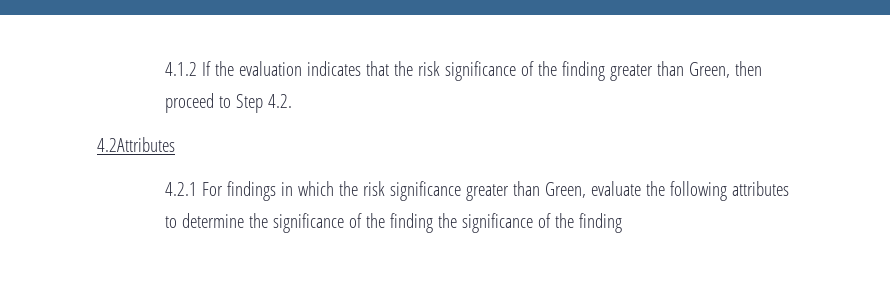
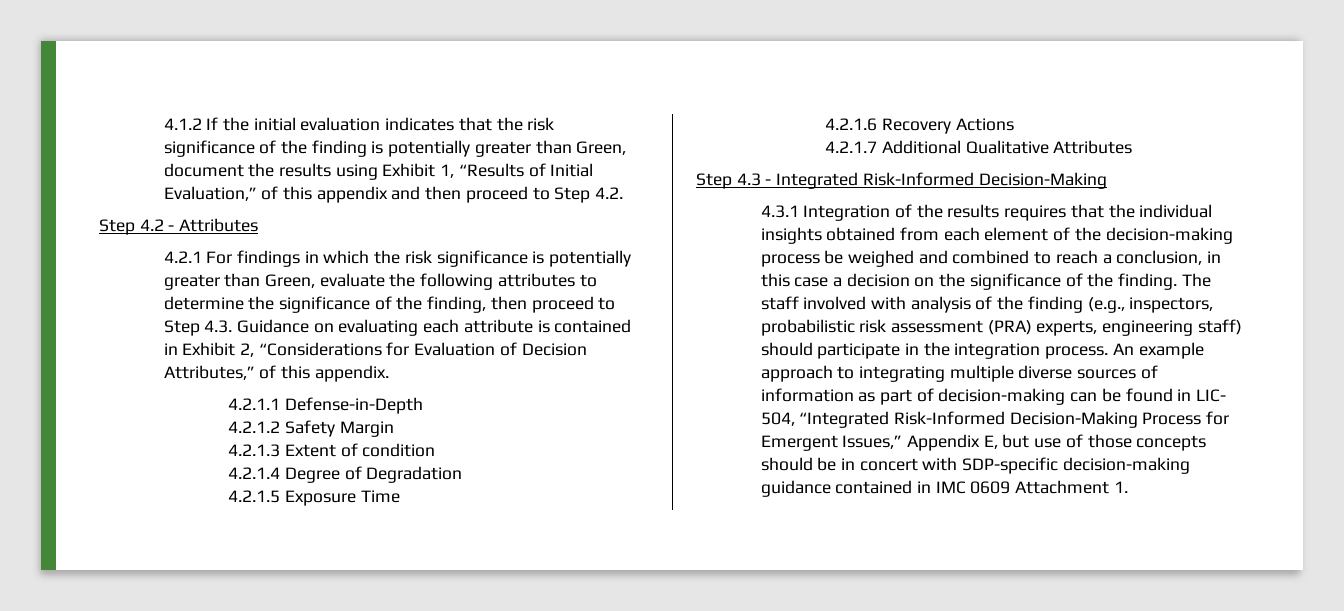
- 4.1.2 If the evaluation indicates that the risk significance of the finding greater than Green, then proceed to Step 4.2.
+ 4.1.2 If the initial evaluation indicates that the risk significance of the finding is potentially greater than Green, document the results using Exhibit 1, “Results of Initial Evaluation,” of this appendix and then proceed to Step 4.2.
- 4.2Attributes
+ Step 4.2 - Attributes
- 4.2.1 For findings in which the risk significance greater than Green, evaluate the following attributes to determine the significance of the finding the significance of the finding
+ 4.2.1 For findings in which the risk significance is potentially greater than Green, evaluate the following attributes to determine the significance of the finding, then proceed to Step 4.3. Guidance on evaluating each attribute is contained in Exhibit 2, “Considerations for Evaluation of Decision Attributes,” of this appendix.
+ 4.2.1.1 Defense-in-Depth
+ 4.2.1.2 Safety Margin
+ 4.2.1.3 Extent of condition
+ 4.2.1.4 Degree of Degradation
+ 4.2.1.5 Exposure Time
+ 4.2.1.6 Recovery Actions
+ 4.2.1.7 Additional Qualitative Attributes
+ Step 4.3 - Integrated Risk-Informed Decision-Making
+ 4.3.1 Integration of the results requires that the individual insights obtained from each element of the decision-making process be weighed and combined to reach a conclusion, in this case a decision on the significance of the finding. The staff involved with analysis of the finding (e.g., inspectors, probabilistic risk assessment (PRA) experts, engineering staff) should participate in the integration process. An example approach to integrating multiple diverse sources of information as part of decision-making can be found in LIC- 504, “Integrated Risk-Informed Decision-Making Process for Emergent Issues,” Appendix E, but use of those concepts should be in concert with SDP-specific decision-making guidance contained in IMC 0609 Attachment 1.

